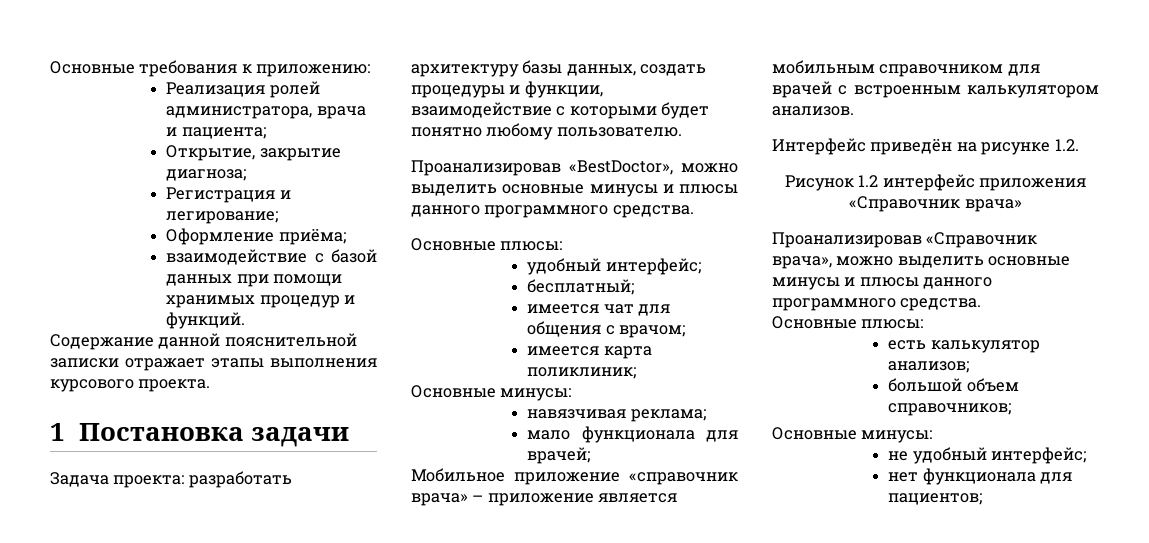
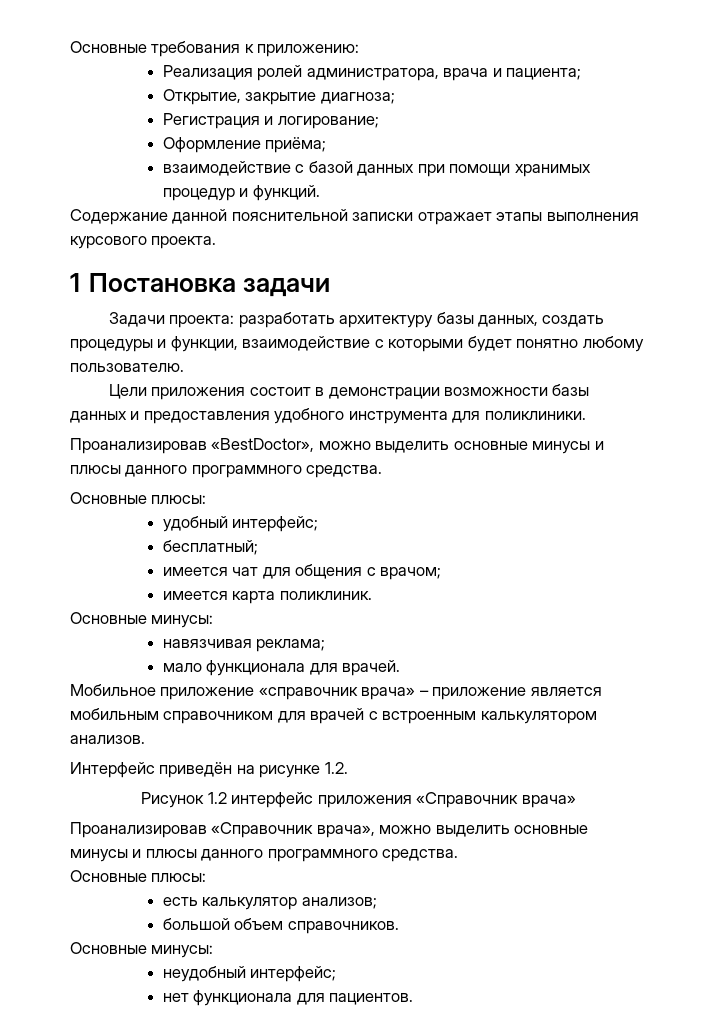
- Регистрация и легирование;
+ Регистрация и логирование;
- Задача проекта: разработать архитектуру базы данных, создать процедуры и функции, взаимодействие с которыми будет понятно любому пользователю.
+ Задачи проекта: разработать архитектуру базы данных, создать процедуры и функции, взаимодействие с которыми будет понятно любому пользователю.
+ Цели приложения состоит в демонстрации возможности базы данных и предоставления удобного инструмента для поликлиники.
- имеется карта поликлиник;
+ имеется карта поликлиник.
- мало функционала для врачей;
+ мало функционала для врачей.
- большой объем справочников;
+ большой объем справочников.
  Основные минусы:
- не удобный интерфейс;
+ неудобный интерфейс;
- нет функционала для пациентов;
+ нет функционала для пациентов.

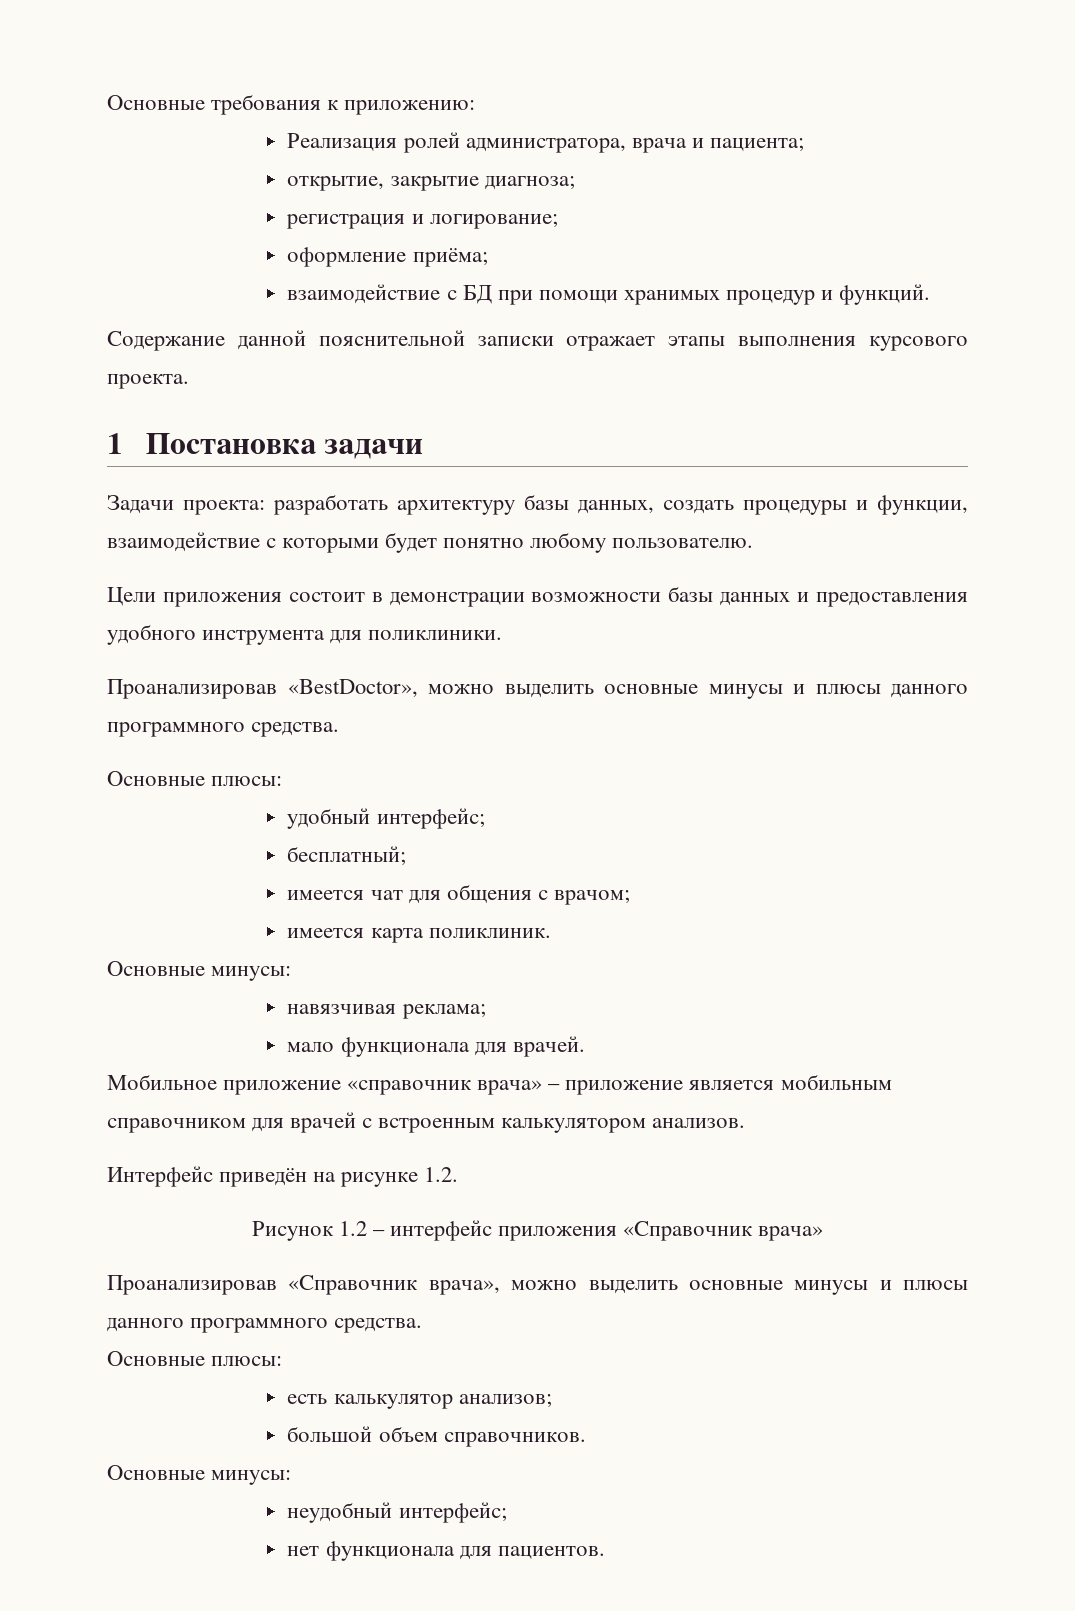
- Открытие, закрытие диагноза;
+ открытие, закрытие диагноза;
- Регистрация и логирование;
+ регистрация и логирование;
- Оформление приёма;
+ оформление приёма;
- взаимодействие с базой данных при помощи хранимых процедур и функций.
+ взаимодействие с БД при помощи хранимых процедур и функций.
- Рисунок 1.2 интерфейс приложения «Справочник врача»
+ Рисунок 1.2 – интерфейс приложения «Справочник врача»

